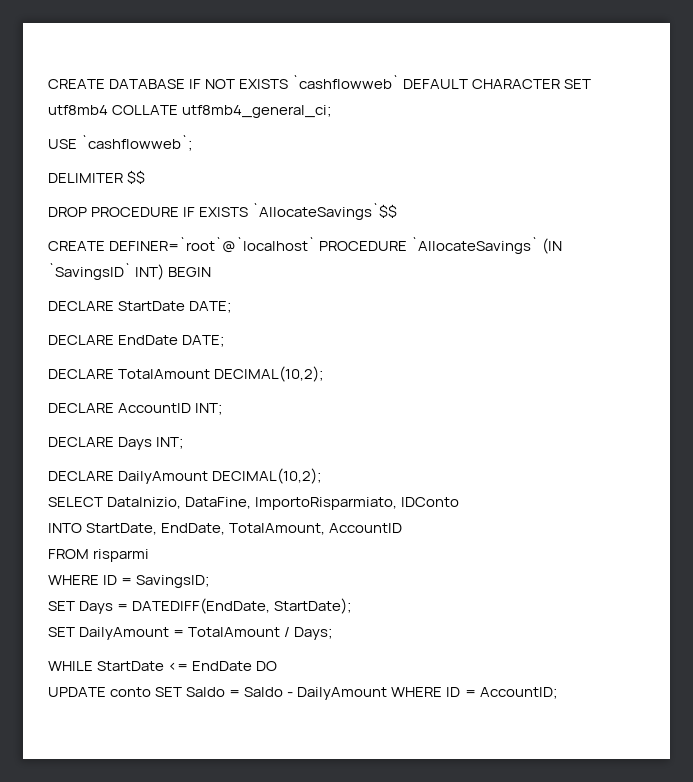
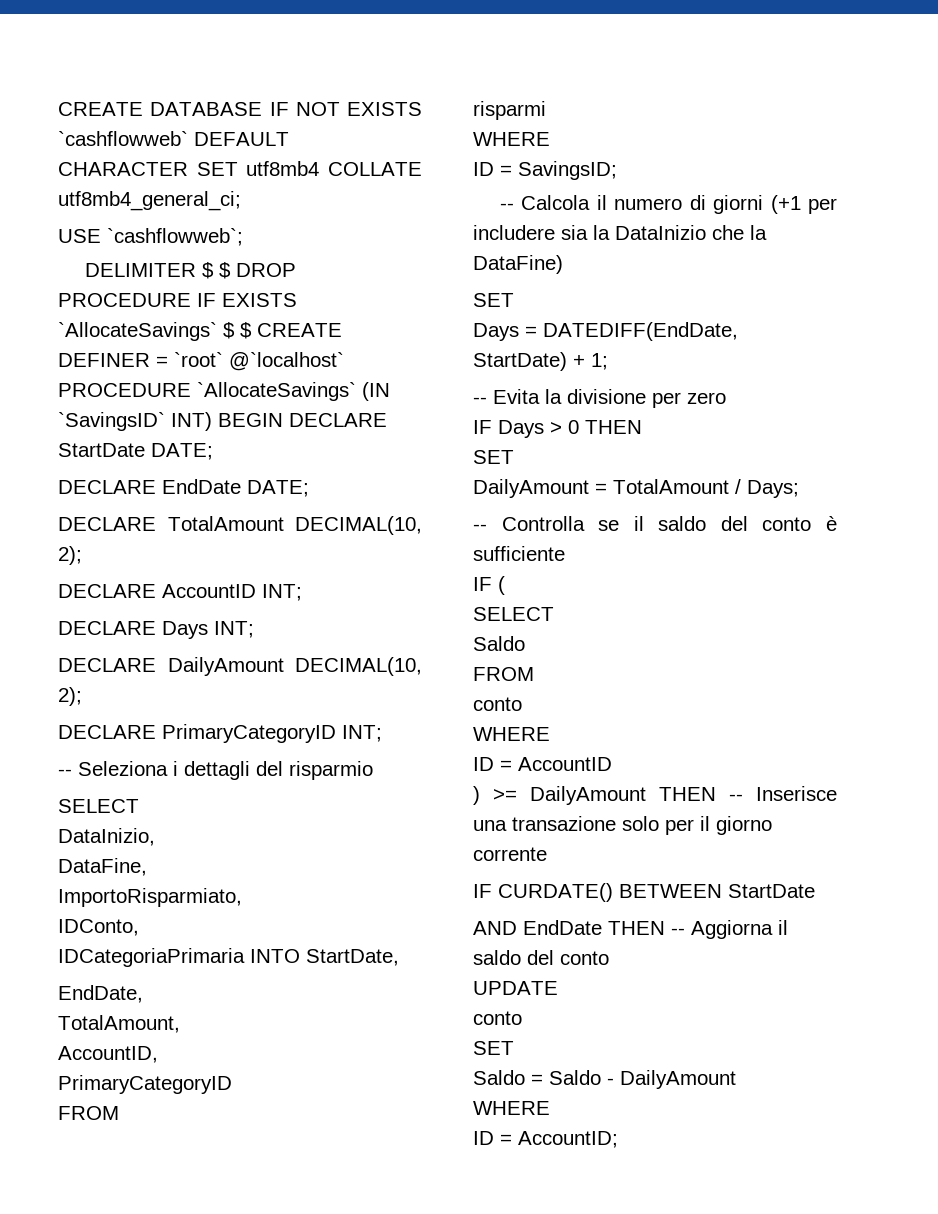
- DELIMITER $$
- DROP PROCEDURE IF EXISTS `AllocateSavings`$$
- CREATE DEFINER=`root`@`localhost` PROCEDURE `AllocateSavings` (IN `SavingsID` INT) BEGIN
- DECLARE StartDate DATE;
+ DELIMITER $ $ DROP PROCEDURE IF EXISTS `AllocateSavings` $ $ CREATE DEFINER = `root` @`localhost` PROCEDURE `AllocateSavings` (IN `SavingsID` INT) BEGIN DECLARE StartDate DATE;
- DECLARE TotalAmount DECIMAL(10,2);
+ DECLARE TotalAmount DECIMAL(10, 2);
- DECLARE DailyAmount DECIMAL(10,2);
- SELECT DataInizio, DataFine, ImportoRisparmiato, IDConto
- INTO StartDate, EndDate, TotalAmount, AccountID
- FROM risparmi
- WHERE ID = SavingsID;
+ DECLARE DailyAmount DECIMAL(10, 2);
+ DECLARE PrimaryCategoryID INT;
+ -- Seleziona i dettagli del risparmio
+ SELECT
+ DataInizio,
+ DataFine,
+ ImportoRisparmiato,
+ IDConto,
+ IDCategoriaPrimaria INTO StartDate,
+ EndDate,
+ TotalAmount,
+ AccountID,
+ PrimaryCategoryID
+ FROM
+ risparmi
+ WHERE
+ ID = SavingsID;
- SET Days = DATEDIFF(EndDate, StartDate);
- SET DailyAmount = TotalAmount / Days;
+ -- Calcola il numero di giorni (+1 per includere sia la DataInizio che la DataFine)
+ SET
+ Days = DATEDIFF(EndDate, StartDate) + 1;
+ -- Evita la divisione per zero
+ IF Days > 0 THEN
+ SET
+ DailyAmount = TotalAmount / Days;
- WHILE StartDate <= EndDate DO
+ -- Controlla se il saldo del conto è sufficiente
+ IF (
+ SELECT
+ Saldo
+ FROM
+ conto
+ WHERE
+ ID = AccountID
+ ) >= DailyAmount THEN -- Inserisce una transazione solo per il giorno corrente
+ IF CURDATE() BETWEEN StartDate
+ AND EndDate THEN -- Aggiorna il saldo del conto
- UPDATE conto SET Saldo = Saldo - DailyAmount WHERE ID = AccountID;
+ UPDATE
+ conto
+ SET
+ Saldo = Saldo - DailyAmount
+ WHERE
+ ID = AccountID;

